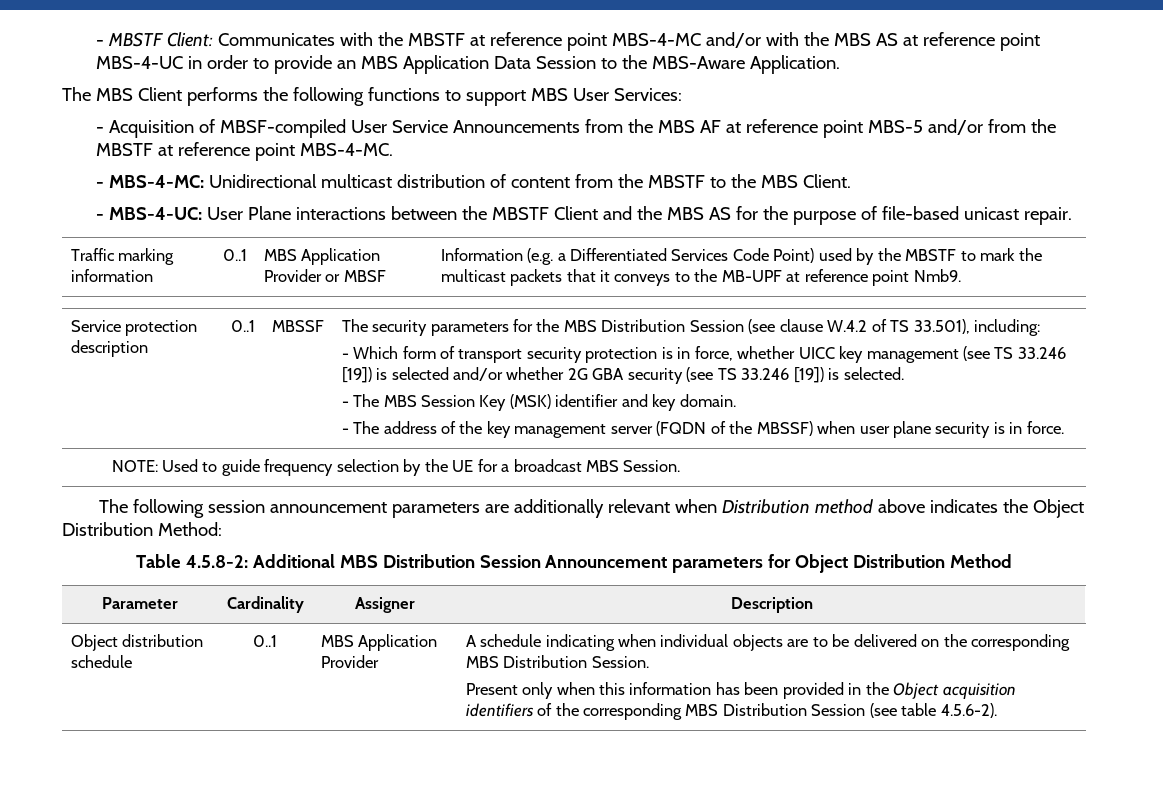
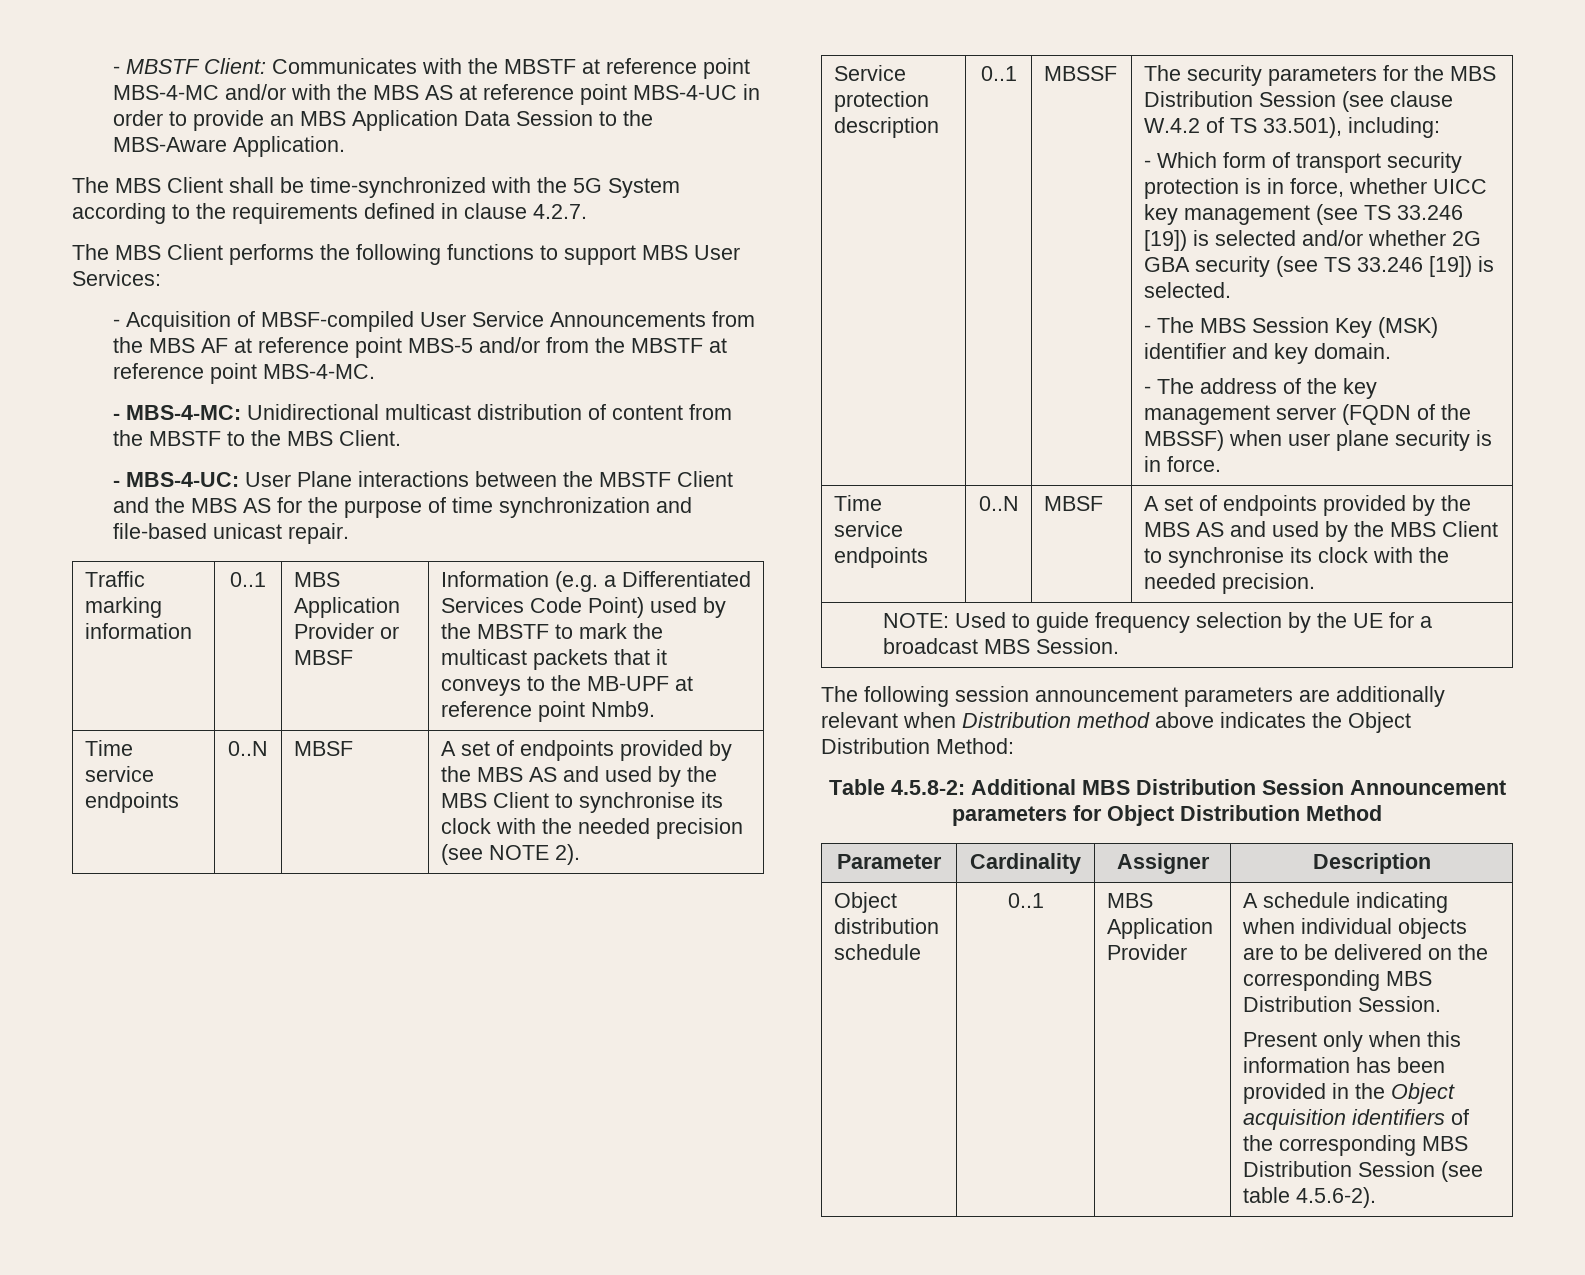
+ The MBS Client shall be time-synchronized with the 5G System according to the requirements defined in clause 4.2.7.
- - MBS-4-UC: User Plane interactions between the MBSTF Client and the MBS AS for the purpose of file-based unicast repair.
+ - MBS-4-UC: User Plane interactions between the MBSTF Client and the MBS AS for the purpose of time synchronization and file-based unicast repair.
+ Time service endpoints | 0..N | MBSF | A set of endpoints provided by the MBS AS and used by the MBS Client to synchronise its clock with the needed precision (see NOTE 2).
+ Time service endpoints | 0..N | MBSF | A set of endpoints provided by the MBS AS and used by the MBS Client to synchronise its clock with the needed precision.

